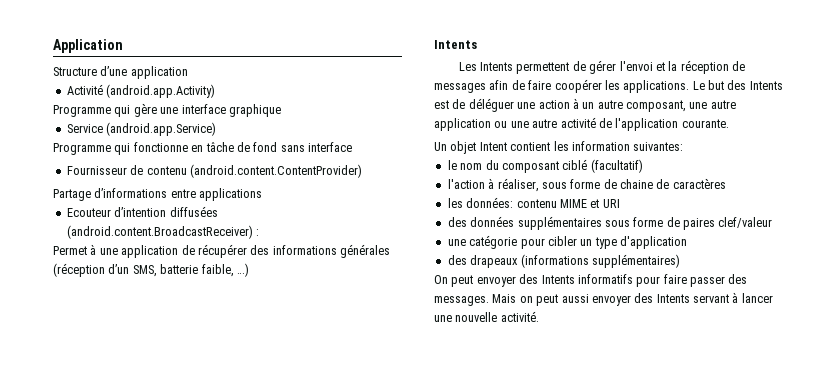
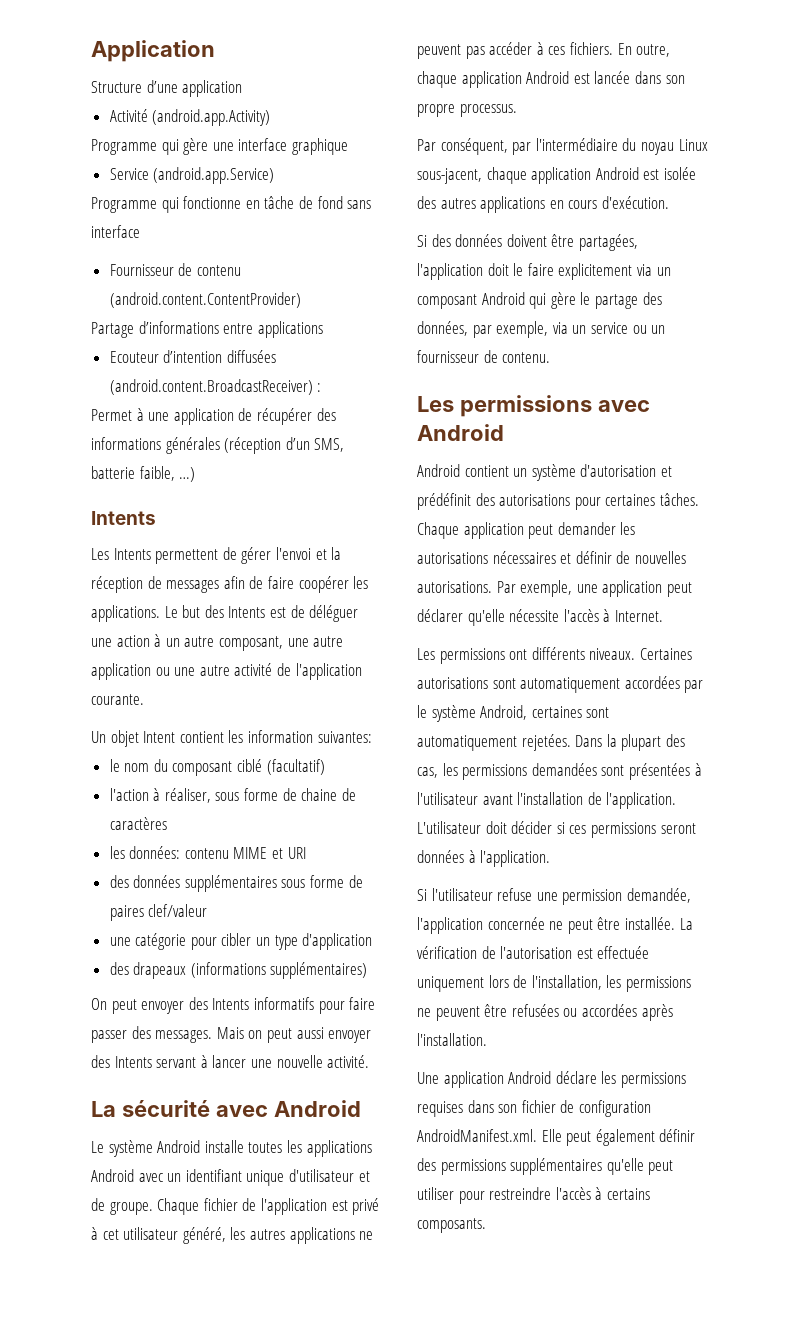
+ La sécurité avec Android
+ Le système Android installe toutes les applications Android avec un identifiant unique d'utilisateur et de groupe. Chaque fichier de l'application est privé à cet utilisateur généré, les autres applications ne peuvent pas accéder à ces fichiers. En outre, chaque application Android est lancée dans son propre processus.
+ Par conséquent, par l'intermédiaire du noyau Linux sous-jacent, chaque application Android est isolée des autres applications en cours d'exécution.
+ Si des données doivent être partagées, l'application doit le faire explicitement via un composant Android qui gère le partage des données, par exemple, via un service ou un fournisseur de contenu.
+ Les permissions avec Android
+ Android contient un système d'autorisation et prédéfinit des autorisations pour certaines tâches. Chaque application peut demander les autorisations nécessaires et définir de nouvelles autorisations. Par exemple, une application peut déclarer qu'elle nécessite l'accès à Internet.
+ Les permissions ont différents niveaux. Certaines autorisations sont automatiquement accordées par le système Android, certaines sont automatiquement rejetées. Dans la plupart des cas, les permissions demandées sont présentées à l'utilisateur avant l'installation de l'application. L'utilisateur doit décider si ces permissions seront données à l'application.
+ Si l'utilisateur refuse une permission demandée, l'application concernée ne peut être installée. La vérification de l'autorisation est effectuée uniquement lors de l'installation, les permissions ne peuvent être refusées ou accordées après l'installation.
+ Une application Android déclare les permissions requises dans son fichier de configuration AndroidManifest.xml. Elle peut également définir des permissions supplémentaires qu'elle peut utiliser pour restreindre l'accès à certains composants.

